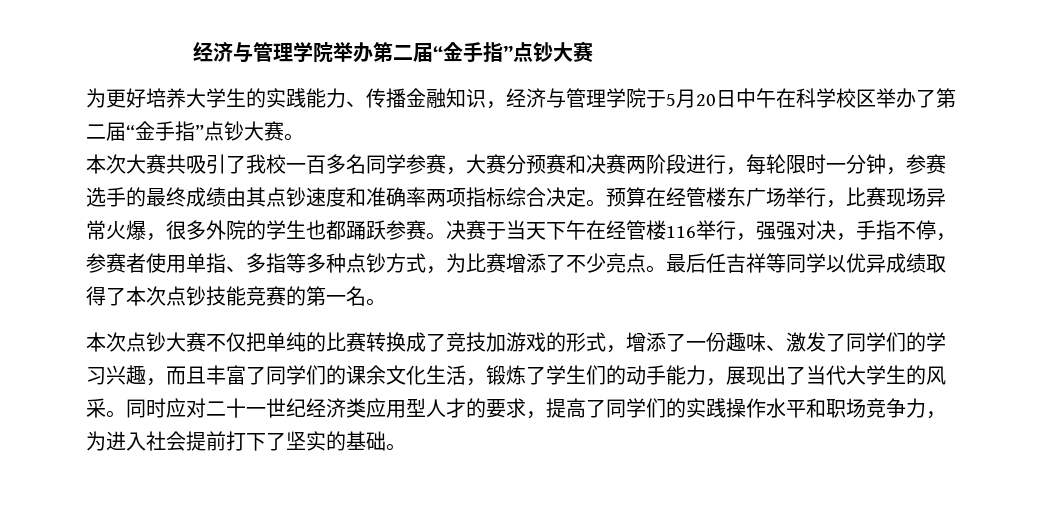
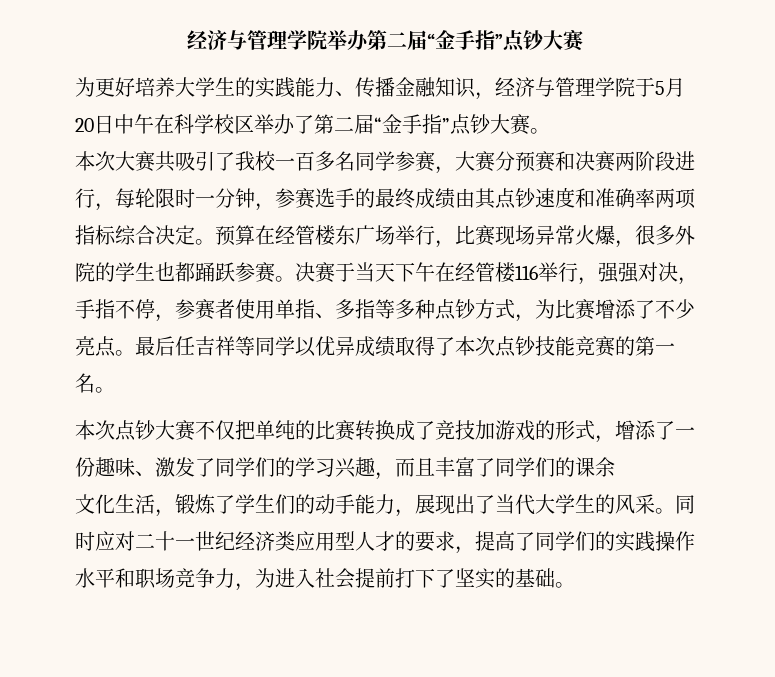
- 本次点钞大赛不仅把单纯的比赛转换成了竞技加游戏的形式，增添了一份趣味、激发了同学们的学习兴趣，而且丰富了同学们的课余文化生活，锻炼了学生们的动手能力，展现出了当代大学生的风采。
+ 本次点钞大赛不仅把单纯的比赛转换成了竞技加游戏的形式，增添了一份趣味、激发了同学们的学习兴趣，而且丰富了同学们的课余
+ 文化生活，锻炼了学生们的动手能力，展现出了当代大学生的风采。

